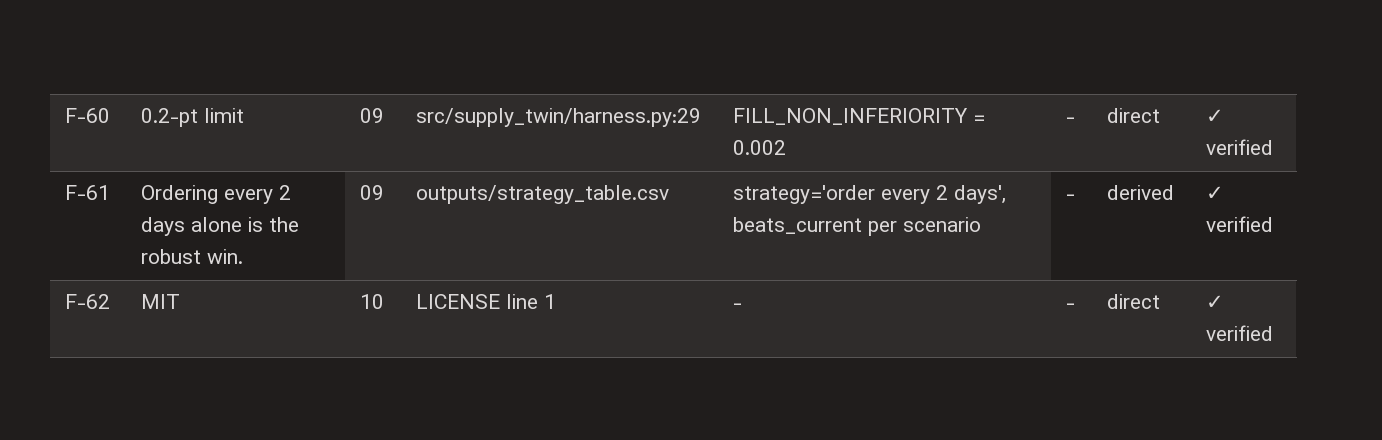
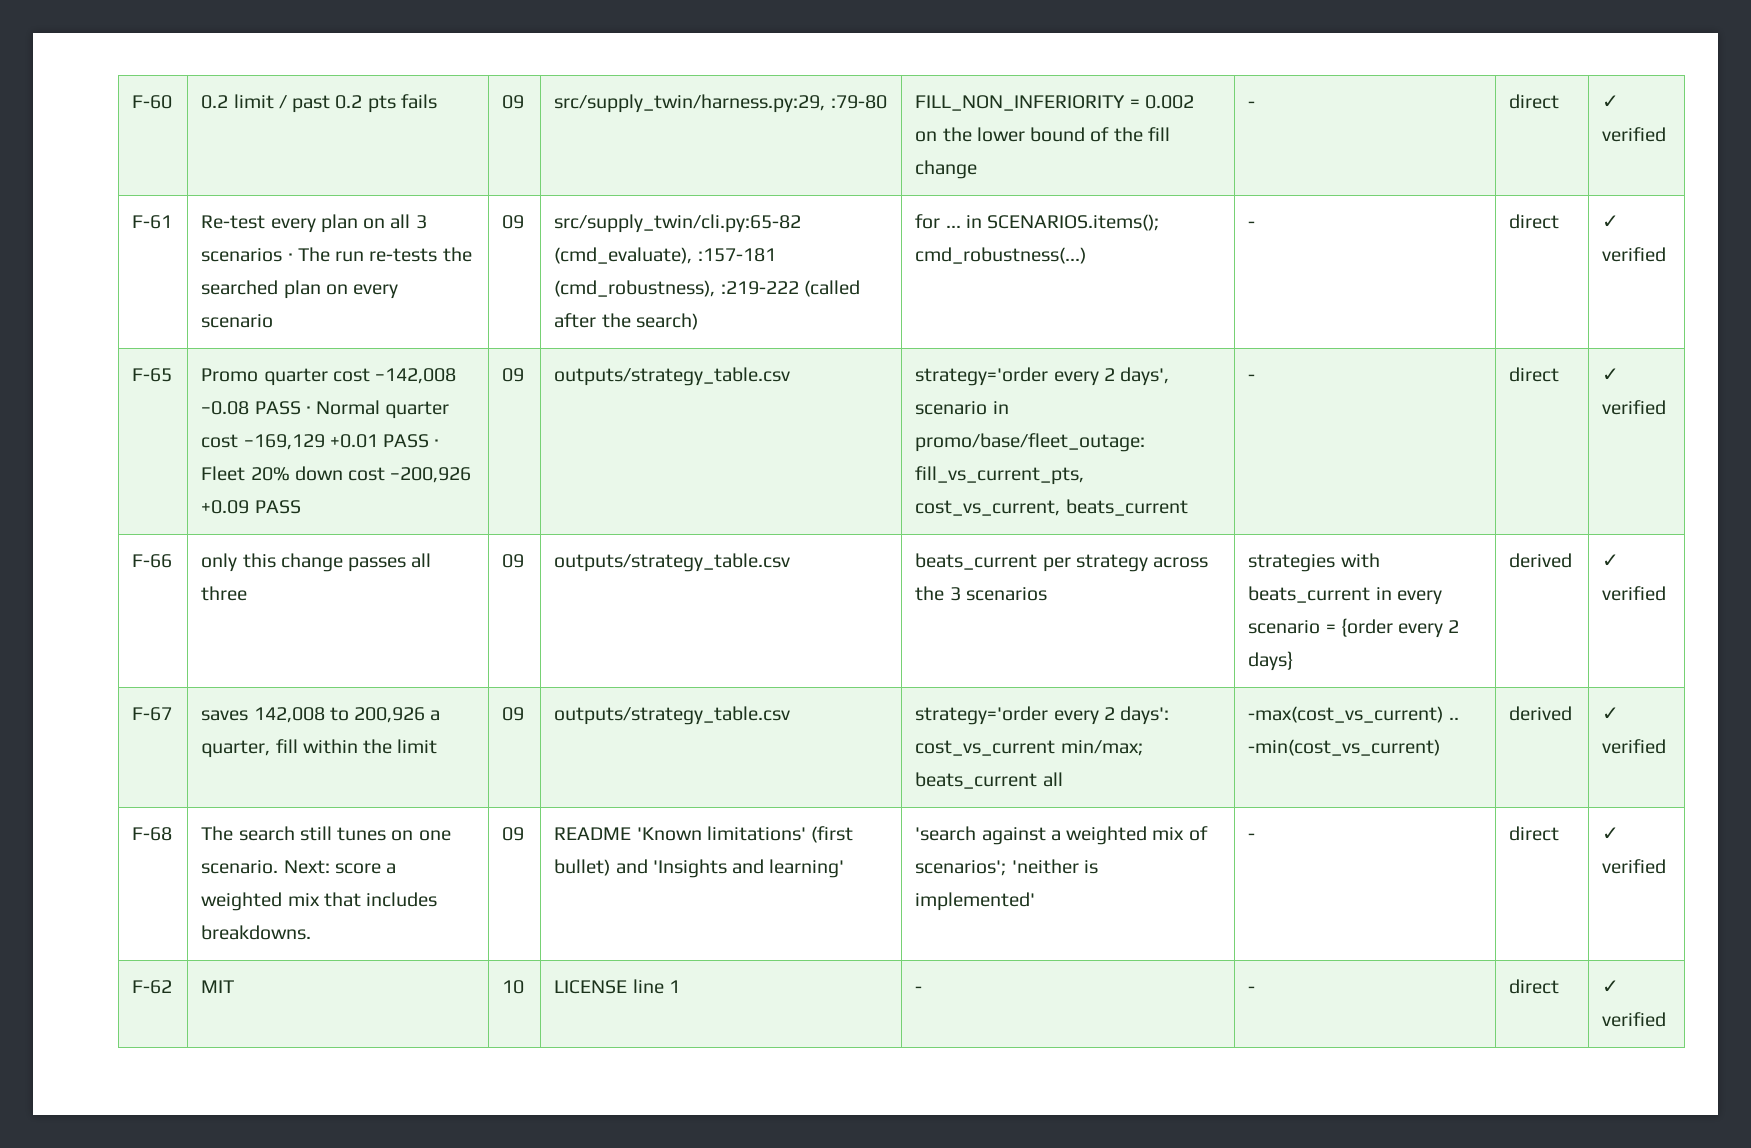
- F-60 | 0.2-pt limit | 09 | src/supply_twin/harness.py:29 | FILL_NON_INFERIORITY = 0.002 | - | direct | ✓ verified
+ F-60 | 0.2 limit / past 0.2 pts fails | 09 | src/supply_twin/harness.py:29, :79-80 | FILL_NON_INFERIORITY = 0.002 on the lower bound of the fill change | - | direct | ✓ verified
- F-61 | Ordering every 2 days alone is the robust win. | 09 | outputs/strategy_table.csv | strategy='order every 2 days', beats_current per scenario | - | derived | ✓ verified
+ F-61 | Re-test every plan on all 3 scenarios · The run re-tests the searched plan on every scenario | 09 | src/supply_twin/cli.py:65-82 (cmd_evaluate), :157-181 (cmd_robustness), :219-222 (called after the search) | for ... in SCENARIOS.items(); cmd_robustness(...) | - | direct | ✓ verified
+ F-65 | Promo quarter cost −142,008 −0.08 PASS · Normal quarter cost −169,129 +0.01 PASS · Fleet 20% down cost −200,926 +0.09 PASS | 09 | outputs/strategy_table.csv | strategy='order every 2 days', scenario in promo/base/fleet_outage: fill_vs_current_pts, cost_vs_current, beats_current | - | direct | ✓ verified
+ F-66 | only this change passes all three | 09 | outputs/strategy_table.csv | beats_current per strategy across the 3 scenarios | strategies with beats_current in every scenario = {order every 2 days} | derived | ✓ verified
+ F-67 | saves 142,008 to 200,926 a quarter, fill within the limit | 09 | outputs/strategy_table.csv | strategy='order every 2 days': cost_vs_current min/max; beats_current all | -max(cost_vs_current) .. -min(cost_vs_current) | derived | ✓ verified
+ F-68 | The search still tunes on one scenario. Next: score a weighted mix that includes breakdowns. | 09 | README 'Known limitations' (first bullet) and 'Insights and learning' | 'search against a weighted mix of scenarios'; 'neither is implemented' | - | direct | ✓ verified

